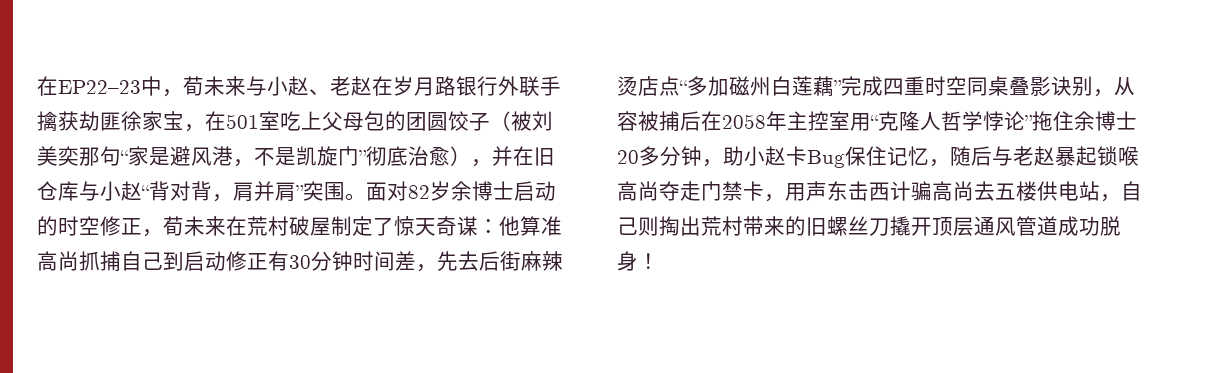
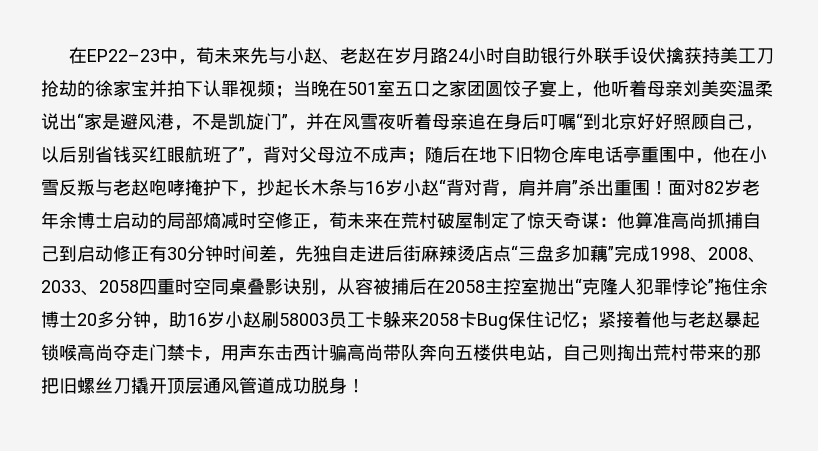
- 在EP22–23中，荀未来与小赵、老赵在岁月路银行外联手擒获劫匪徐家宝，在501室吃上父母包的团圆饺子（被刘美奕那句“家是避风港，不是凯旋门”彻底治愈），并在旧仓库与小赵“背对背，肩并肩”突围。
+ 在EP22–23中，荀未来先与小赵、老赵在岁月路24小时自助银行外联手设伏擒获持美工刀抢劫的徐家宝并拍下认罪视频；当晚在501室五口之家团圆饺子宴上，他听着母亲刘美奕温柔说出“家是避风港，不是凯旋门”，并在风雪夜听着母亲追在身后叮嘱“到北京好好照顾自己，以后别省钱买红眼航班了”，背对父母泣不成声；随后在地下旧物仓库电话亭重围中，他在小雪反叛与老赵咆哮掩护下，抄起长木条与16岁小赵“背对背，肩并肩”杀出重围！
- 面对82岁余博士启动的时空修正，荀未来在荒村破屋制定了惊天奇谋：
+ 面对82岁老年余博士启动的局部熵减时空修正，荀未来在荒村破屋制定了惊天奇谋：
- 他算准高尚抓捕自己到启动修正有30分钟时间差，先去后街麻辣烫店点“多加磁州白莲藕”完成四重时空同桌叠影诀别，从容被捕后在2058年主控室用“克隆人哲学悖论”拖住余博士20多分钟，助小赵卡Bug保住记忆，随后与老赵暴起锁喉高尚夺走门禁卡，用声东击西计骗高尚去五楼供电站，自己则掏出荒村带来的旧螺丝刀撬开顶层通风管道成功脱身！
+ 他算准高尚抓捕自己到启动修正有30分钟时间差，先独自走进后街麻辣烫店点“三盘多加藕”完成1998、2008、2033、2058四重时空同桌叠影诀别，从容被捕后在2058主控室抛出“克隆人犯罪悖论”拖住余博士20多分钟，助16岁小赵刷58003员工卡躲来2058卡Bug保住记忆；紧接着他与老赵暴起锁喉高尚夺走门禁卡，用声东击西计骗高尚带队奔向五楼供电站，自己则掏出荒村带来的那把旧螺丝刀撬开顶层通风管道成功脱身！

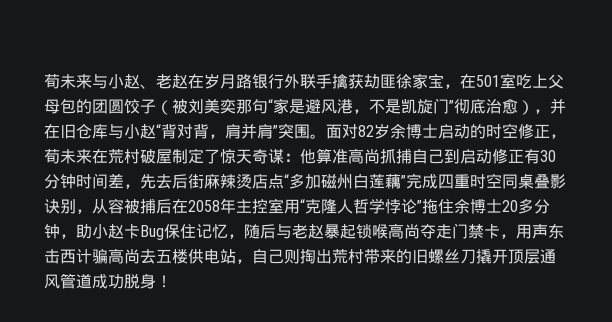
- 在EP22–23中，荀未来先与小赵、老赵在岁月路24小时自助银行外联手设伏擒获持美工刀抢劫的徐家宝并拍下认罪视频；当晚在501室五口之家团圆饺子宴上，他听着母亲刘美奕温柔说出“家是避风港，不是凯旋门”，并在风雪夜听着母亲追在身后叮嘱“到北京好好照顾自己，以后别省钱买红眼航班了”，背对父母泣不成声；随后在地下旧物仓库电话亭重围中，他在小雪反叛与老赵咆哮掩护下，抄起长木条与16岁小赵“背对背，肩并肩”杀出重围！
+ 荀未来与小赵、老赵在岁月路银行外联手擒获劫匪徐家宝，在501室吃上父母包的团圆饺子（被刘美奕那句“家是避风港，不是凯旋门”彻底治愈），并在旧仓库与小赵“背对背，肩并肩”突围。
- 面对82岁老年余博士启动的局部熵减时空修正，荀未来在荒村破屋制定了惊天奇谋：
+ 面对82岁余博士启动的时空修正，荀未来在荒村破屋制定了惊天奇谋：
- 他算准高尚抓捕自己到启动修正有30分钟时间差，先独自走进后街麻辣烫店点“三盘多加藕”完成1998、2008、2033、2058四重时空同桌叠影诀别，从容被捕后在2058主控室抛出“克隆人犯罪悖论”拖住余博士20多分钟，助16岁小赵刷58003员工卡躲来2058卡Bug保住记忆；紧接着他与老赵暴起锁喉高尚夺走门禁卡，用声东击西计骗高尚带队奔向五楼供电站，自己则掏出荒村带来的那把旧螺丝刀撬开顶层通风管道成功脱身！
+ 他算准高尚抓捕自己到启动修正有30分钟时间差，先去后街麻辣烫店点“多加磁州白莲藕”完成四重时空同桌叠影诀别，从容被捕后在2058年主控室用“克隆人哲学悖论”拖住余博士20多分钟，助小赵卡Bug保住记忆，随后与老赵暴起锁喉高尚夺走门禁卡，用声东击西计骗高尚去五楼供电站，自己则掏出荒村带来的旧螺丝刀撬开顶层通风管道成功脱身！

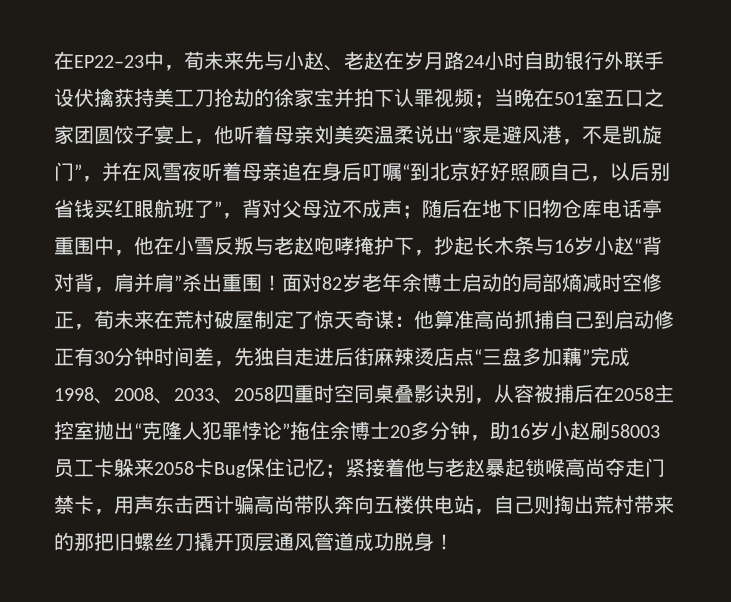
- 荀未来与小赵、老赵在岁月路银行外联手擒获劫匪徐家宝，在501室吃上父母包的团圆饺子（被刘美奕那句“家是避风港，不是凯旋门”彻底治愈），并在旧仓库与小赵“背对背，肩并肩”突围。
+ 在EP22–23中，荀未来先与小赵、老赵在岁月路24小时自助银行外联手设伏擒获持美工刀抢劫的徐家宝并拍下认罪视频；当晚在501室五口之家团圆饺子宴上，他听着母亲刘美奕温柔说出“家是避风港，不是凯旋门”，并在风雪夜听着母亲追在身后叮嘱“到北京好好照顾自己，以后别省钱买红眼航班了”，背对父母泣不成声；随后在地下旧物仓库电话亭重围中，他在小雪反叛与老赵咆哮掩护下，抄起长木条与16岁小赵“背对背，肩并肩”杀出重围！
- 面对82岁余博士启动的时空修正，荀未来在荒村破屋制定了惊天奇谋：
+ 面对82岁老年余博士启动的局部熵减时空修正，荀未来在荒村破屋制定了惊天奇谋：
- 他算准高尚抓捕自己到启动修正有30分钟时间差，先去后街麻辣烫店点“多加磁州白莲藕”完成四重时空同桌叠影诀别，从容被捕后在2058年主控室用“克隆人哲学悖论”拖住余博士20多分钟，助小赵卡Bug保住记忆，随后与老赵暴起锁喉高尚夺走门禁卡，用声东击西计骗高尚去五楼供电站，自己则掏出荒村带来的旧螺丝刀撬开顶层通风管道成功脱身！
+ 他算准高尚抓捕自己到启动修正有30分钟时间差，先独自走进后街麻辣烫店点“三盘多加藕”完成1998、2008、2033、2058四重时空同桌叠影诀别，从容被捕后在2058主控室抛出“克隆人犯罪悖论”拖住余博士20多分钟，助16岁小赵刷58003员工卡躲来2058卡Bug保住记忆；紧接着他与老赵暴起锁喉高尚夺走门禁卡，用声东击西计骗高尚带队奔向五楼供电站，自己则掏出荒村带来的那把旧螺丝刀撬开顶层通风管道成功脱身！

